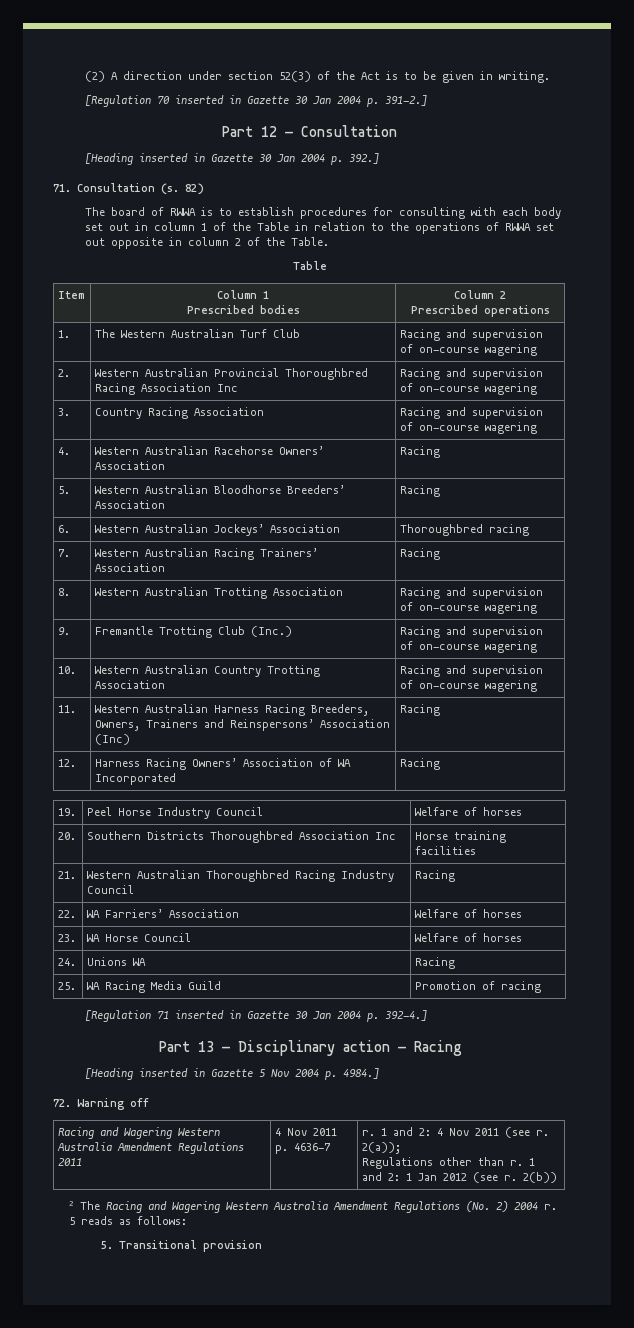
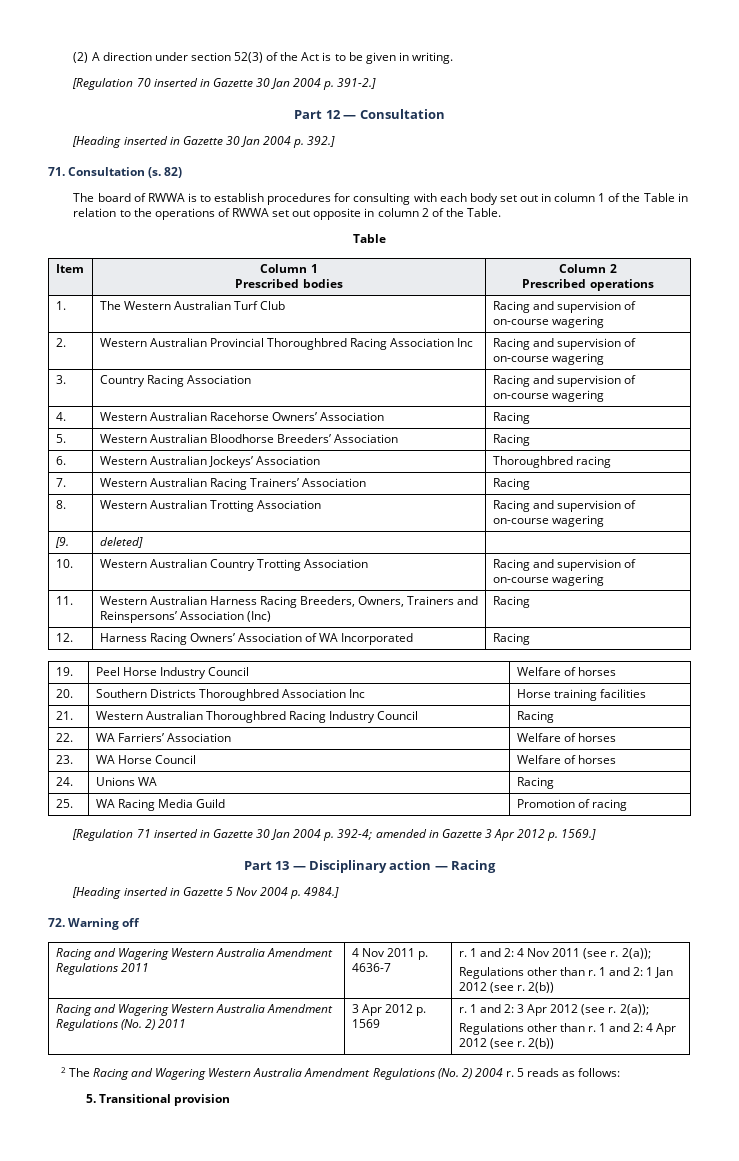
- 9. | Fremantle Trotting Club (Inc.) | Racing and supervision of on-course wagering
+ [9. | deleted] |
- [Regulation 71 inserted in Gazette 30 Jan 2004 p. 392-4.]
+ [Regulation 71 inserted in Gazette 30 Jan 2004 p. 392-4; amended in Gazette 3 Apr 2012 p. 1569.]
+ Racing and Wagering Western Australia Amendment Regulations (No. 2) 2011 | 3 Apr 2012 p. 1569 | r. 1 and 2: 3 Apr 2012 (see r. 2(a));
+ Regulations other than r. 1 and 2: 4 Apr 2012 (see r. 2(b))

